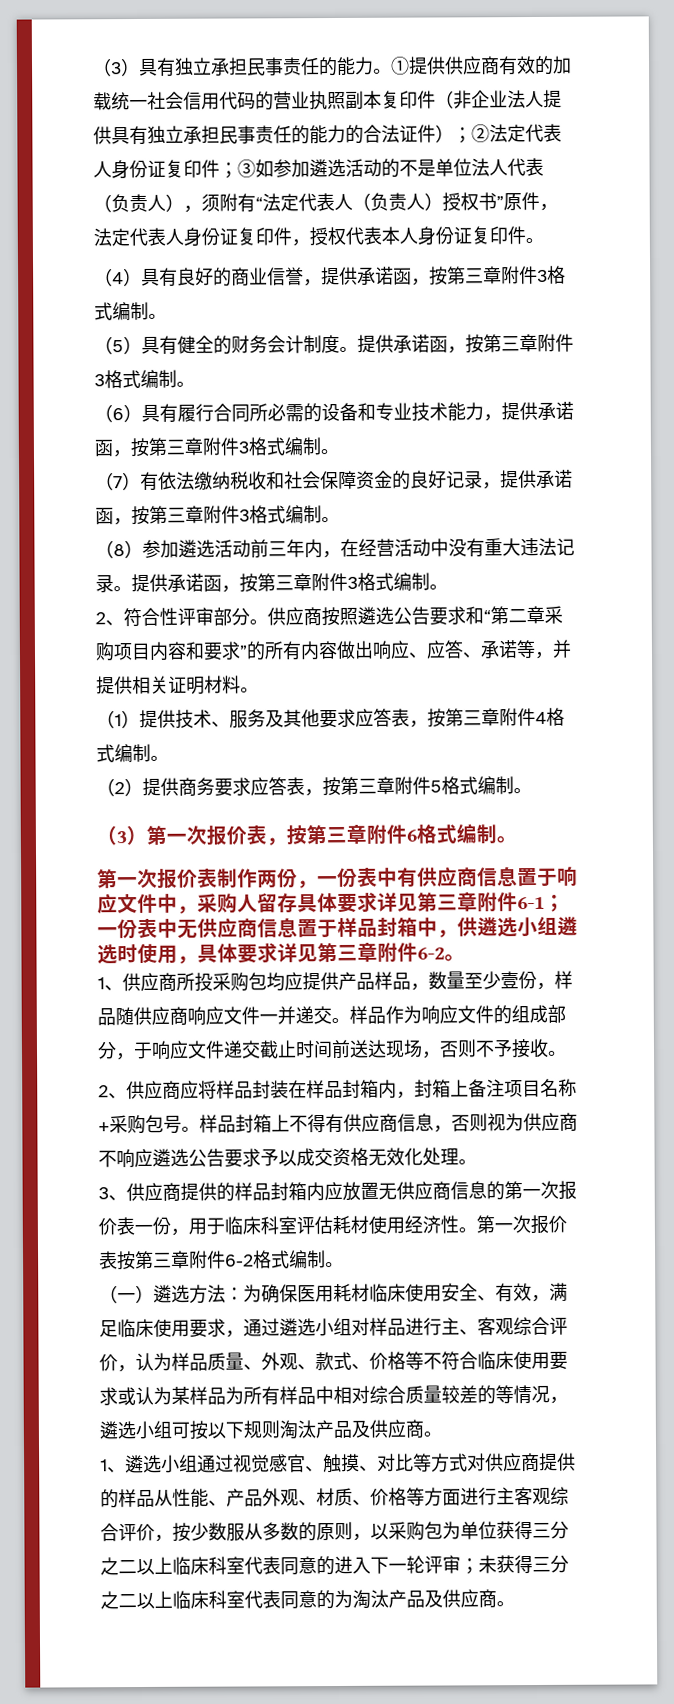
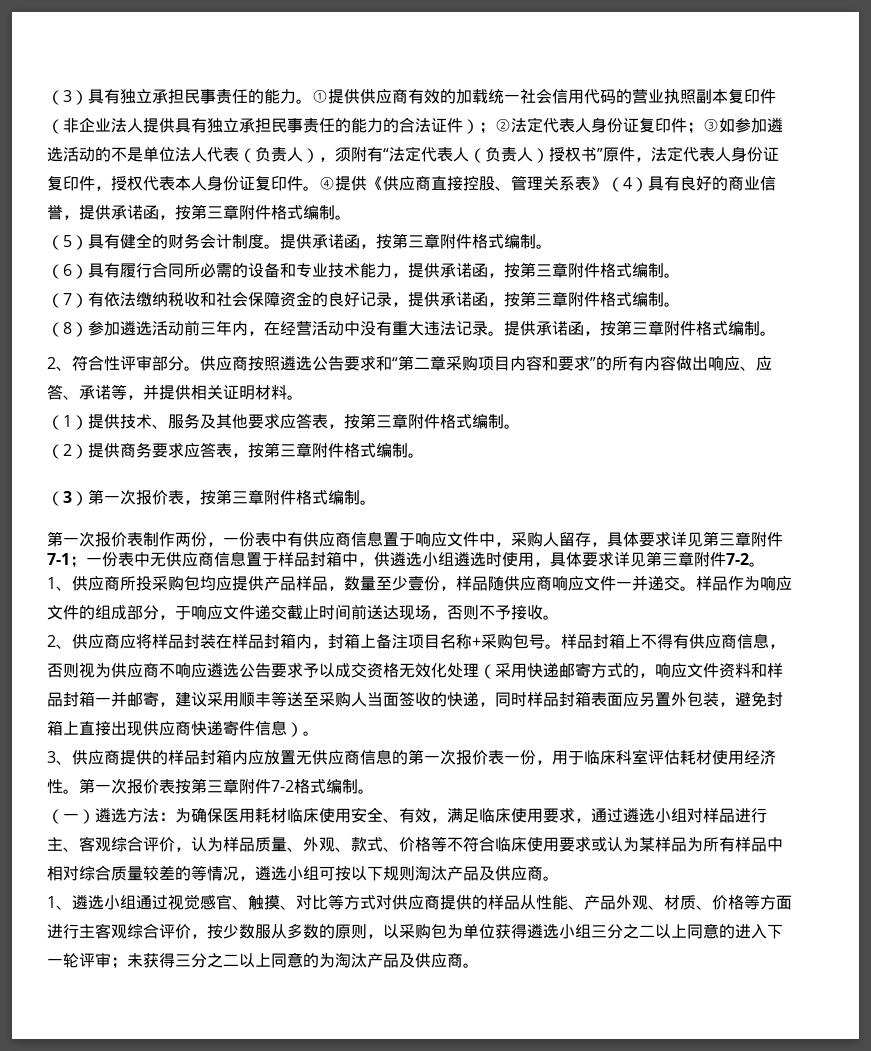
- ③如参加遴选活动的不是单位法人代表（负责人），须附有“法定代表人（负责人）授权书”原件，法定代表人身份证复印件，授权代表本人身份证复印件。
- （4）具有良好的商业信誉，提供承诺函，按第三章附件3格式编制。
+ ③如参加遴选活动的不是单位法人代表（负责人），须附有“法定代表人（负责人）授权书”原件，法定代表人身份证复印件，授权代表本人身份证复印件。④提供《供应商直接控股、管理关系表》（4）具有良好的商业信誉，提供承诺函，按第三章附件格式编制。
- （5）具有健全的财务会计制度。提供承诺函，按第三章附件3格式编制。
+ （5）具有健全的财务会计制度。提供承诺函，按第三章附件格式编制。
- （6）具有履行合同所必需的设备和专业技术能力，提供承诺函，按第三章附件3格式编制。
+ （6）具有履行合同所必需的设备和专业技术能力，提供承诺函，按第三章附件格式编制。
- （7）有依法缴纳税收和社会保障资金的良好记录，提供承诺函，按第三章附件3格式编制。
+ （7）有依法缴纳税收和社会保障资金的良好记录，提供承诺函，按第三章附件格式编制。
- （8）参加遴选活动前三年内，在经营活动中没有重大违法记录。提供承诺函，按第三章附件3格式编制。
+ （8）参加遴选活动前三年内，在经营活动中没有重大违法记录。提供承诺函，按第三章附件格式编制。
- （1）提供技术、服务及其他要求应答表，按第三章附件4格式编制。
+ （1）提供技术、服务及其他要求应答表，按第三章附件格式编制。
- （2）提供商务要求应答表，按第三章附件5格式编制。
+ （2）提供商务要求应答表，按第三章附件格式编制。
- （3）第一次报价表，按第三章附件6格式编制。
+ （3）第一次报价表，按第三章附件格式编制。
- 第一次报价表制作两份，一份表中有供应商信息置于响应文件中，采购人留存具体要求详见第三章附件6-1；一份表中无供应商信息置于样品封箱中，供遴选小组遴选时使用，具体要求详见第三章附件6-2。
+ 第一次报价表制作两份，一份表中有供应商信息置于响应文件中，采购人留存，具体要求详见第三章附件7-1；一份表中无供应商信息置于样品封箱中，供遴选小组遴选时使用，具体要求详见第三章附件7-2。
- 样品封箱上不得有供应商信息，否则视为供应商不响应遴选公告要求予以成交资格无效化处理。
+ 样品封箱上不得有供应商信息，否则视为供应商不响应遴选公告要求予以成交资格无效化处理（采用快递邮寄方式的，响应文件资料和样品封箱一并邮寄，建议采用顺丰等送至采购人当面签收的快递，同时样品封箱表面应另置外包装，避免封箱上直接出现供应商快递寄件信息）。
- 第一次报价表按第三章附件6-2格式编制。
+ 第一次报价表按第三章附件7-2格式编制。
- 1、遴选小组通过视觉感官、触摸、对比等方式对供应商提供的样品从性能、产品外观、材质、价格等方面进行主客观综合评价，按少数服从多数的原则，以采购包为单位获得三分之二以上临床科室代表同意的进入下一轮评审；未获得三分之二以上临床科室代表同意的为淘汰产品及供应商。
+ 1、遴选小组通过视觉感官、触摸、对比等方式对供应商提供的样品从性能、产品外观、材质、价格等方面进行主客观综合评价，按少数服从多数的原则，以采购包为单位获得遴选小组三分之二以上同意的进入下一轮评审；未获得三分之二以上同意的为淘汰产品及供应商。

